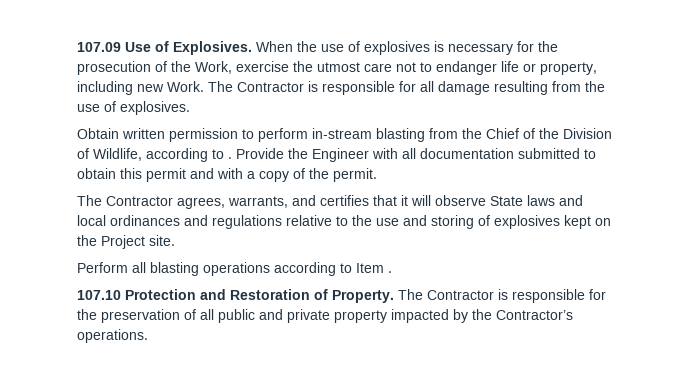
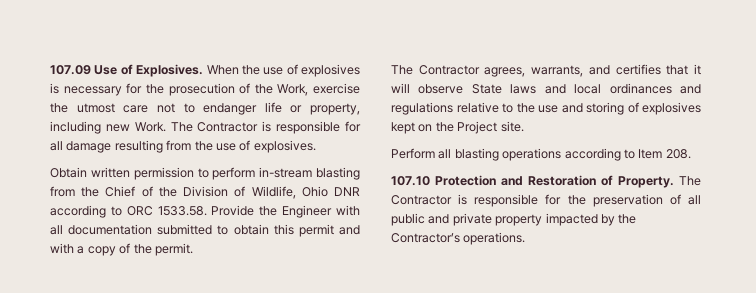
- Obtain written permission to perform in-stream blasting from the Chief of the Division of Wildlife, according to . Provide the Engineer with all documentation submitted to obtain this permit and with a copy of the permit.
+ Obtain written permission to perform in-stream blasting from the Chief of the Division of Wildlife, Ohio DNR according to ORC 1533.58. Provide the Engineer with all documentation submitted to obtain this permit and with a copy of the permit.
- Perform all blasting operations according to Item .
+ Perform all blasting operations according to Item 208.

